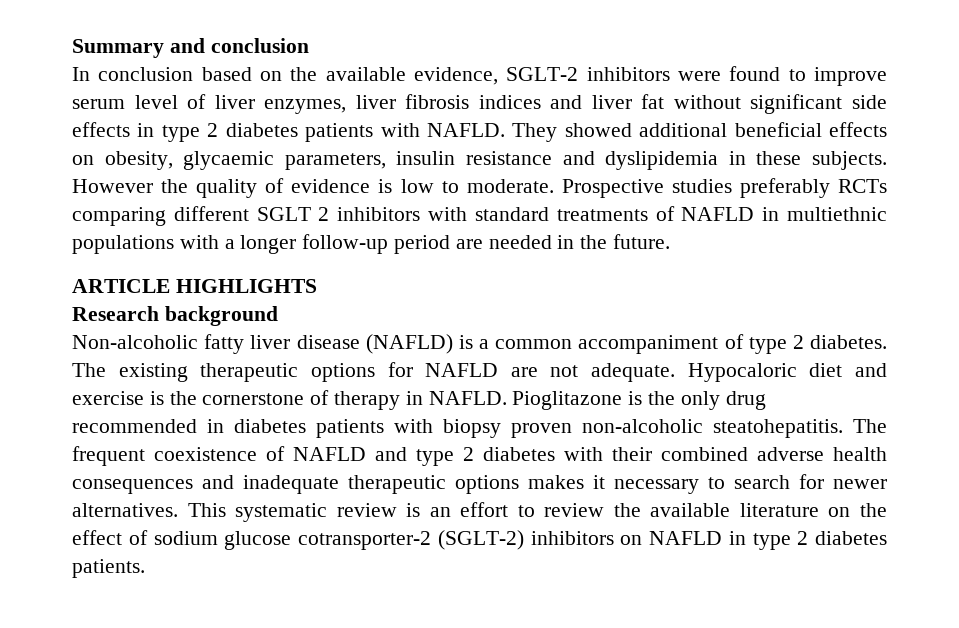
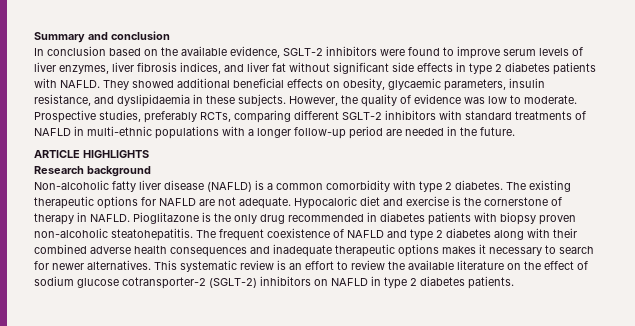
- In conclusion based on the available evidence, SGLT-2 inhibitors were found to improve serum level of liver enzymes, liver fibrosis indices and liver fat without significant side effects in type 2 diabetes patients with NAFLD.
+ In conclusion based on the available evidence, SGLT-2 inhibitors were found to improve serum levels of liver enzymes, liver fibrosis indices, and liver fat without significant side effects in type 2 diabetes patients with NAFLD.
- They showed additional beneficial effects on obesity, glycaemic parameters, insulin resistance and dyslipidemia in these subjects.
+ They showed additional beneficial effects on obesity, glycaemic parameters, insulin resistance, and dyslipidaemia in these subjects.
- However the quality of evidence is low to moderate.
+ However, the quality of evidence was low to moderate.
- Prospective studies preferably RCTs comparing different SGLT 2 inhibitors with standard treatments of NAFLD in multiethnic populations with a longer follow-up period are needed in the future.
+ Prospective studies, preferably RCTs, comparing different SGLT-2 inhibitors with standard treatments of NAFLD in multi-ethnic populations with a longer follow-up period are needed in the future.
- Non-alcoholic fatty liver disease (NAFLD) is a common accompaniment of type 2 diabetes.
+ Non-alcoholic fatty liver disease (NAFLD) is a common comorbidity with type 2 diabetes.
- The frequent coexistence of NAFLD and type 2 diabetes with their combined adverse health consequences and inadequate therapeutic options makes it necessary to search for newer alternatives.
+ The frequent coexistence of NAFLD and type 2 diabetes along with their combined adverse health consequences and inadequate therapeutic options makes it necessary to search for newer alternatives.

